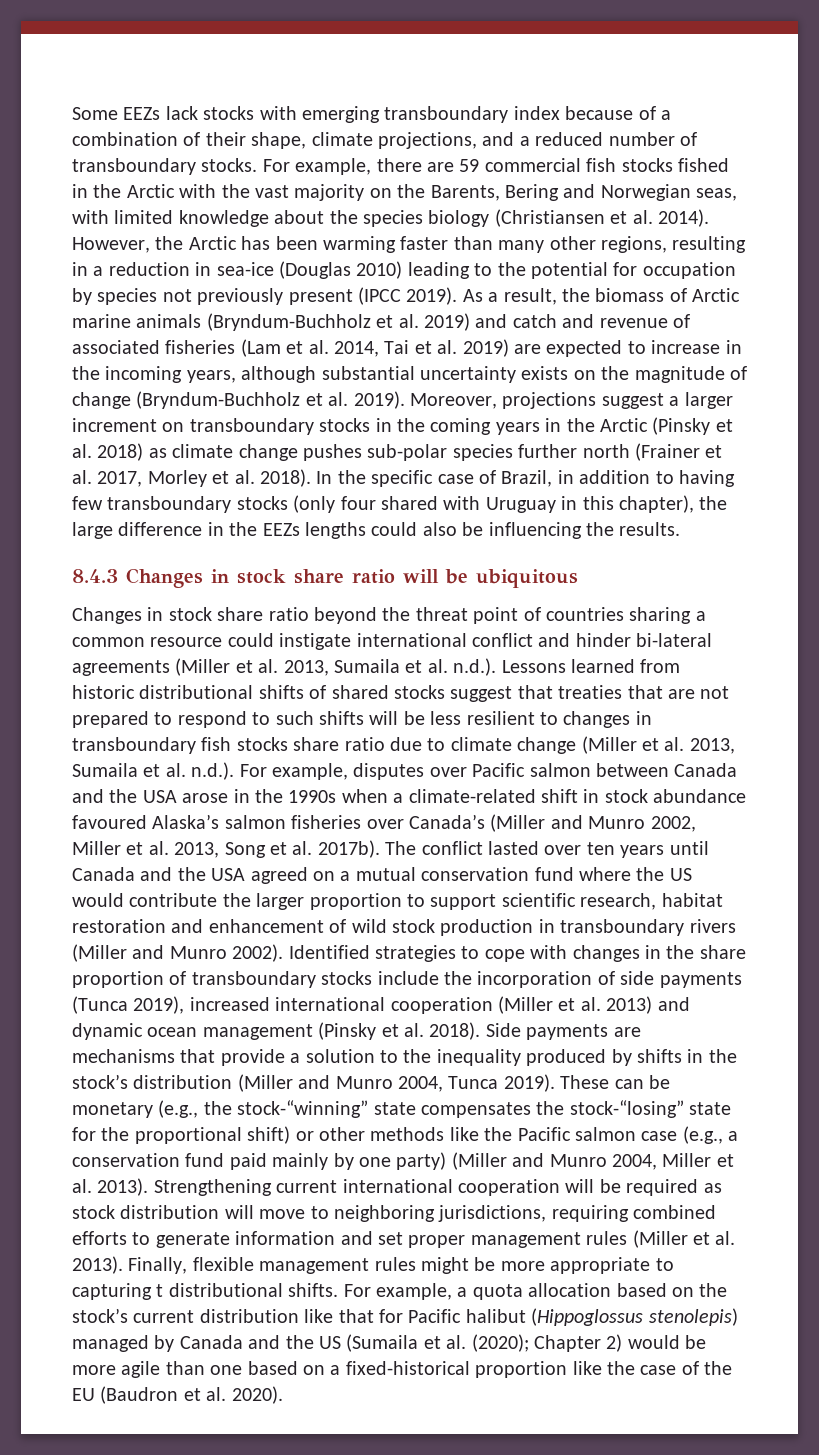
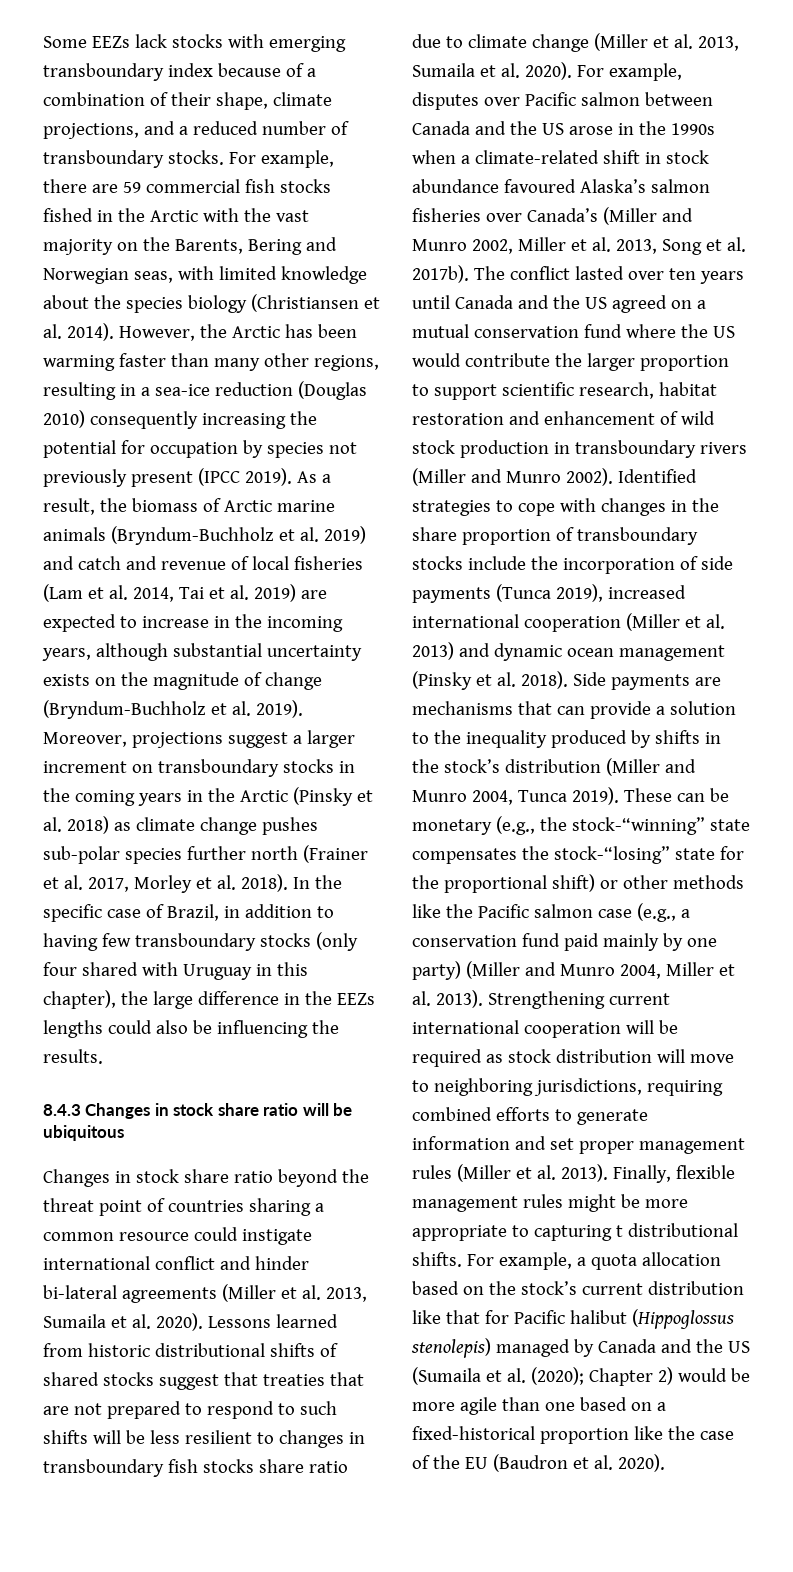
- However, the Arctic has been warming faster than many other regions, resulting in a reduction in sea-ice (Douglas 2010) leading to the potential for occupation by species not previously present (IPCC 2019).
+ However, the Arctic has been warming faster than many other regions, resulting in a sea-ice reduction (Douglas 2010) consequently increasing the potential for occupation by species not previously present (IPCC 2019).
- As a result, the biomass of Arctic marine animals (Bryndum-Buchholz et al. 2019) and catch and revenue of associated fisheries (Lam et al. 2014, Tai et al. 2019) are expected to increase in the incoming years, although substantial uncertainty exists on the magnitude of change (Bryndum-Buchholz et al. 2019).
+ As a result, the biomass of Arctic marine animals (Bryndum-Buchholz et al. 2019) and catch and revenue of local fisheries (Lam et al. 2014, Tai et al. 2019) are expected to increase in the incoming years, although substantial uncertainty exists on the magnitude of change (Bryndum-Buchholz et al. 2019).
- Changes in stock share ratio beyond the threat point of countries sharing a common resource could instigate international conflict and hinder bi-lateral agreements (Miller et al. 2013, Sumaila et al. n.d.). Lessons learned from historic distributional shifts of shared stocks suggest that treaties that are not prepared to respond to such shifts will be less resilient to changes in transboundary fish stocks share ratio due to climate change (Miller et al. 2013, Sumaila et al. n.d.). For example, disputes over Pacific salmon between Canada and the USA arose in the 1990s when a climate-related shift in stock abundance favoured Alaska’s salmon fisheries over Canada’s (Miller and Munro 2002, Miller et al. 2013, Song et al. 2017b).
+ Changes in stock share ratio beyond the threat point of countries sharing a common resource could instigate international conflict and hinder bi-lateral agreements (Miller et al. 2013, Sumaila et al. 2020). Lessons learned from historic distributional shifts of shared stocks suggest that treaties that are not prepared to respond to such shifts will be less resilient to changes in transboundary fish stocks share ratio due to climate change (Miller et al. 2013, Sumaila et al. 2020). For example, disputes over Pacific salmon between Canada and the US arose in the 1990s when a climate-related shift in stock abundance favoured Alaska’s salmon fisheries over Canada’s (Miller and Munro 2002, Miller et al. 2013, Song et al. 2017b).
- The conflict lasted over ten years until Canada and the USA agreed on a mutual conservation fund where the US would contribute the larger proportion to support scientific research, habitat restoration and enhancement of wild stock production in transboundary rivers (Miller and Munro 2002).
+ The conflict lasted over ten years until Canada and the US agreed on a mutual conservation fund where the US would contribute the larger proportion to support scientific research, habitat restoration and enhancement of wild stock production in transboundary rivers (Miller and Munro 2002).
- Side payments are mechanisms that provide a solution to the inequality produced by shifts in the stock’s distribution (Miller and Munro 2004, Tunca 2019).
+ Side payments are mechanisms that can provide a solution to the inequality produced by shifts in the stock’s distribution (Miller and Munro 2004, Tunca 2019).

